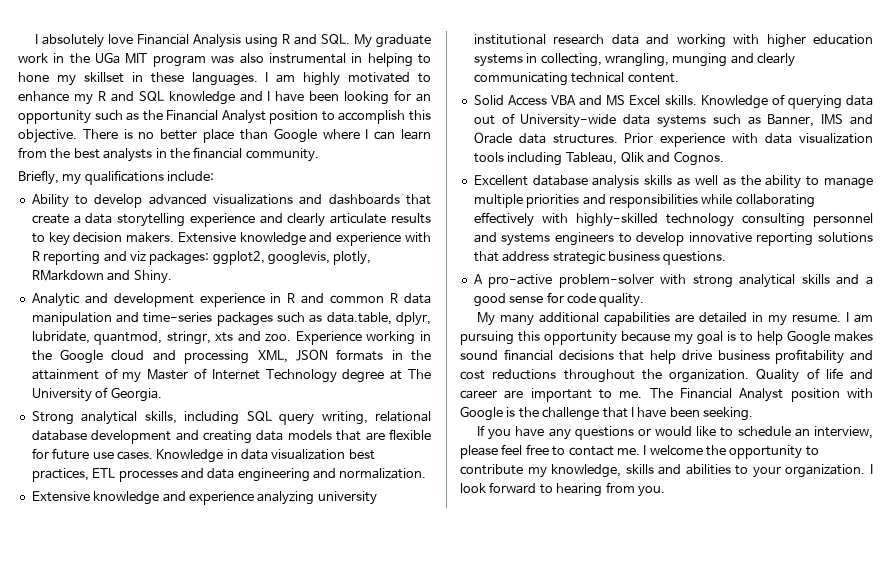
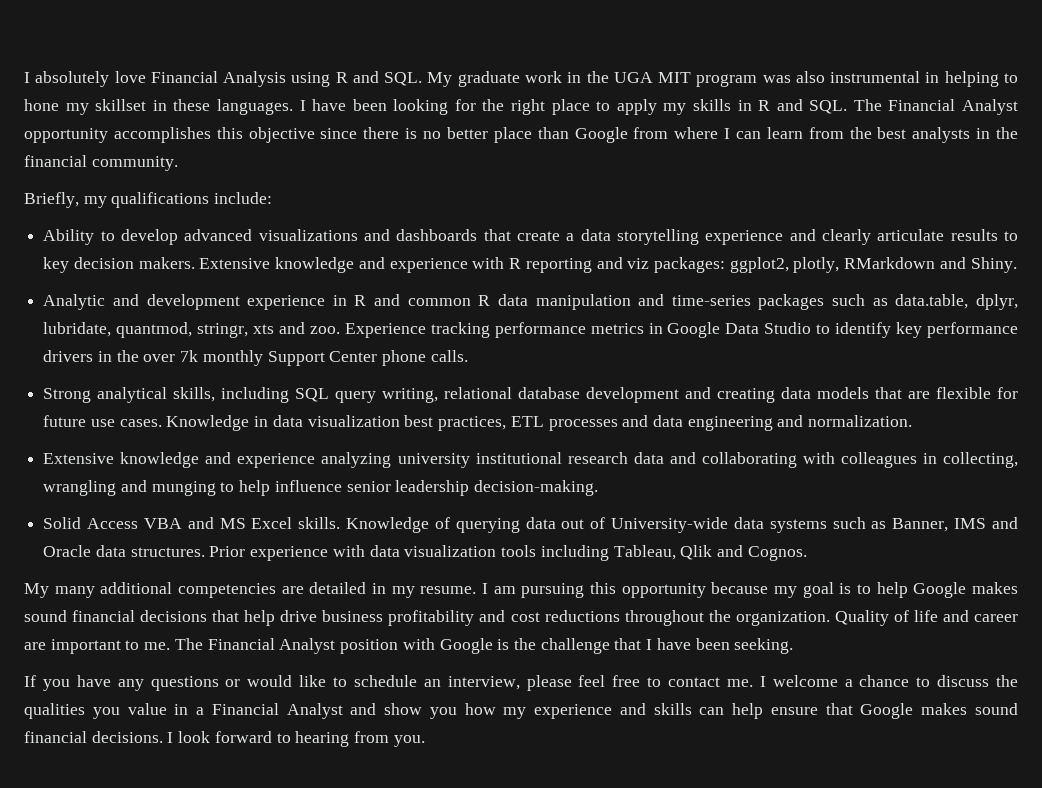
- I absolutely love Financial Analysis using R and SQL. My graduate work in the UGa MIT program was also instrumental in helping to hone my skillset in these languages.
+ I absolutely love Financial Analysis using R and SQL. My graduate work in the UGA MIT program was also instrumental in helping to hone my skillset in these languages.
- I am highly motivated to enhance my R and SQL knowledge and I have been looking for an opportunity such as the Financial Analyst position to accomplish this objective. There is no better place than Google where I can learn from the best analysts in the financial community.
+ I have been looking for the right place to apply my skills in R and SQL. The Financial Analyst opportunity accomplishes this objective since there is no better place than Google from where I can learn from the best analysts in the financial community.
- Extensive knowledge and experience with R reporting and viz packages: ggplot2, googlevis, plotly, RMarkdown and Shiny.
+ Extensive knowledge and experience with R reporting and viz packages: ggplot2, plotly, RMarkdown and Shiny.
- Experience working in the Google cloud and processing XML, JSON formats in the attainment of my Master of Internet Technology degree at The University of Georgia.
+ Experience tracking performance metrics in Google Data Studio to identify key performance drivers in the over 7k monthly Support Center phone calls.
- Extensive knowledge and experience analyzing university institutional research data and working with higher education systems in collecting, wrangling, munging and clearly communicating technical content.
+ Extensive knowledge and experience analyzing university institutional research data and collaborating with colleagues in collecting, wrangling and munging to help influence senior leadership decision-making.
- Excellent database analysis skills as well as the ability to manage multiple priorities and responsibilities while collaborating effectively with highly-skilled technology consulting personnel and systems engineers to develop innovative reporting solutions that address strategic business questions.
- A pro-active problem-solver with strong analytical skills and a good sense for code quality.
- My many additional capabilities are detailed in my resume.
+ My many additional competencies are detailed in my resume.
- I welcome the opportunity to contribute my knowledge, skills and abilities to your organization.
+ I welcome a chance to discuss the qualities you value in a Financial Analyst and show you how my experience and skills can help ensure that Google makes sound financial decisions.

